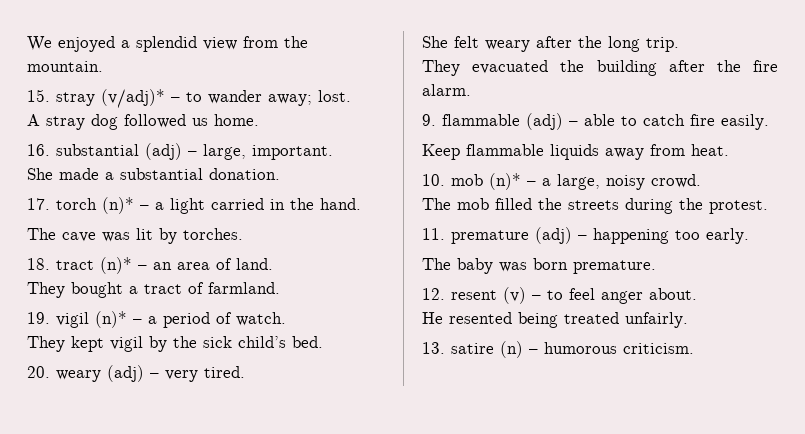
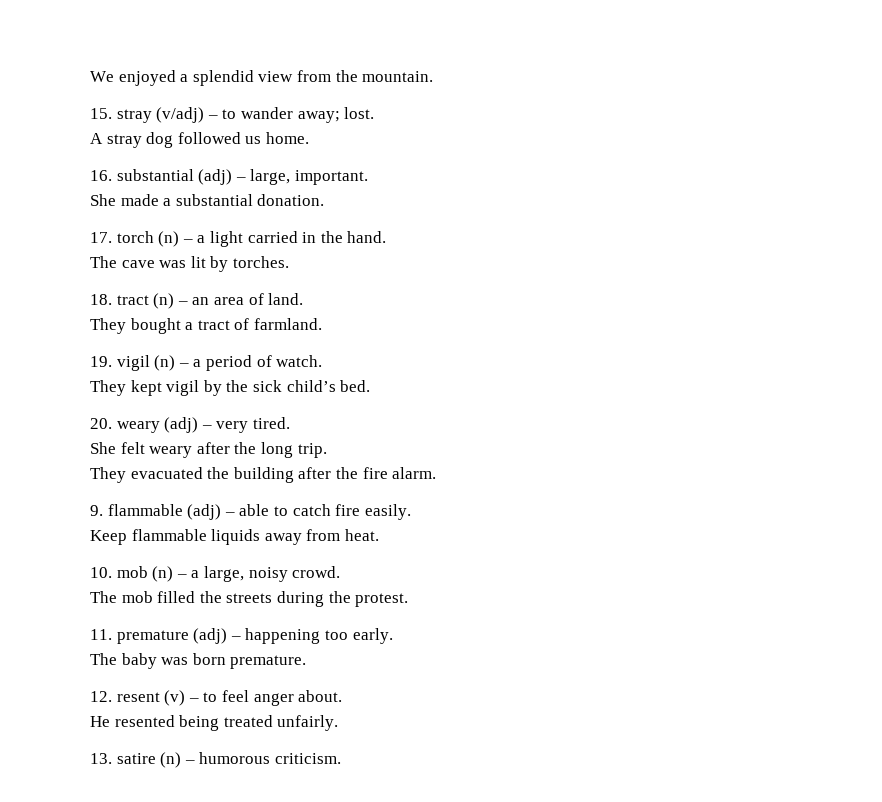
- 15. stray (v/adj)* – to wander away; lost.
+ 15. stray (v/adj) – to wander away; lost.
- 17. torch (n)* – a light carried in the hand.
+ 17. torch (n) – a light carried in the hand.
- 18. tract (n)* – an area of land.
+ 18. tract (n) – an area of land.
- 19. vigil (n)* – a period of watch.
+ 19. vigil (n) – a period of watch.
- 10. mob (n)* – a large, noisy crowd.
+ 10. mob (n) – a large, noisy crowd.

